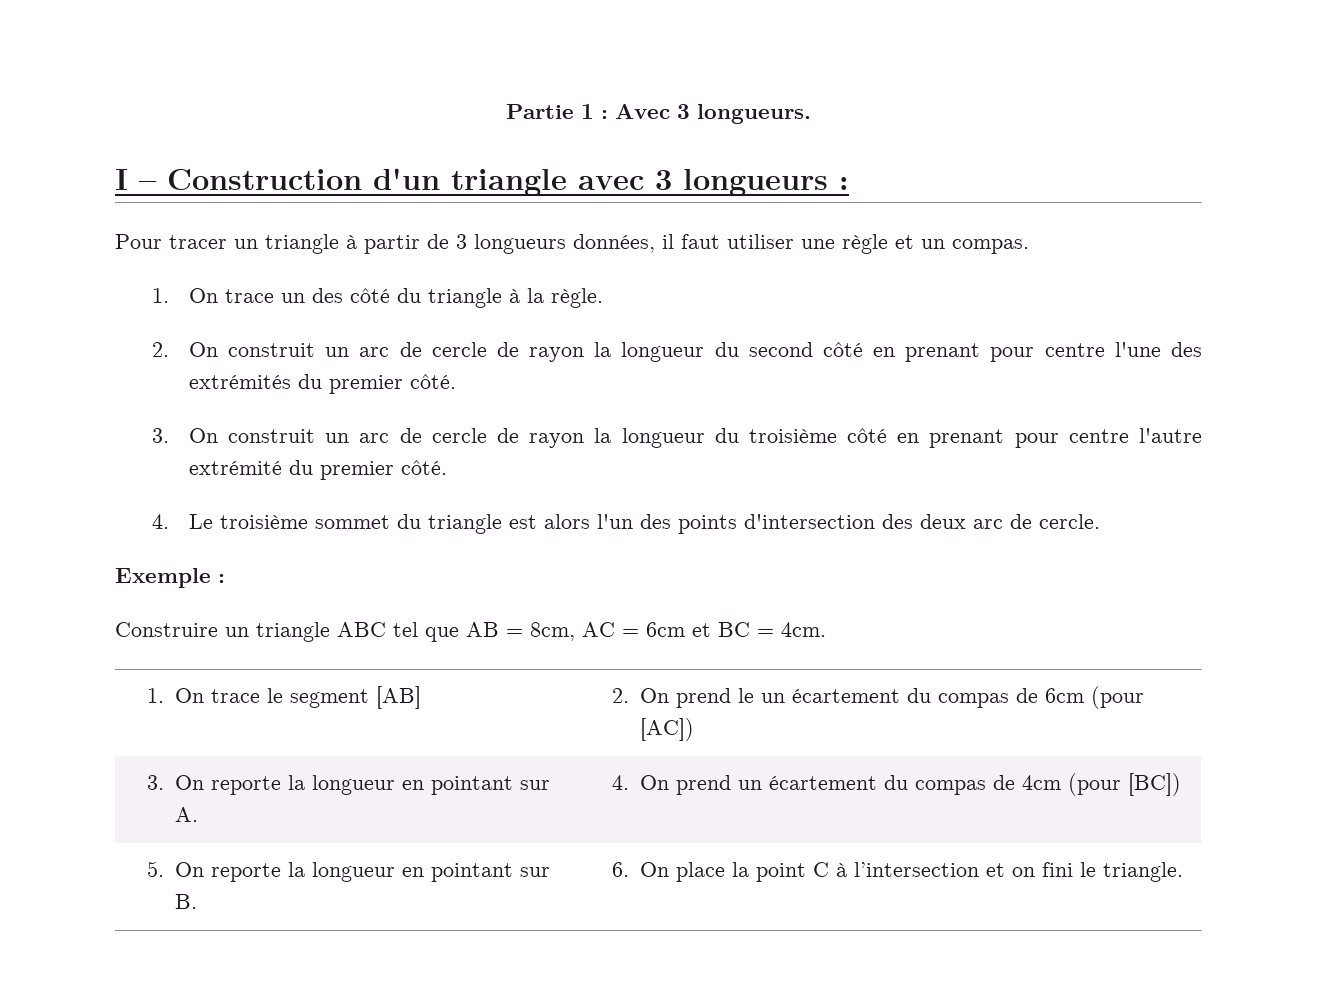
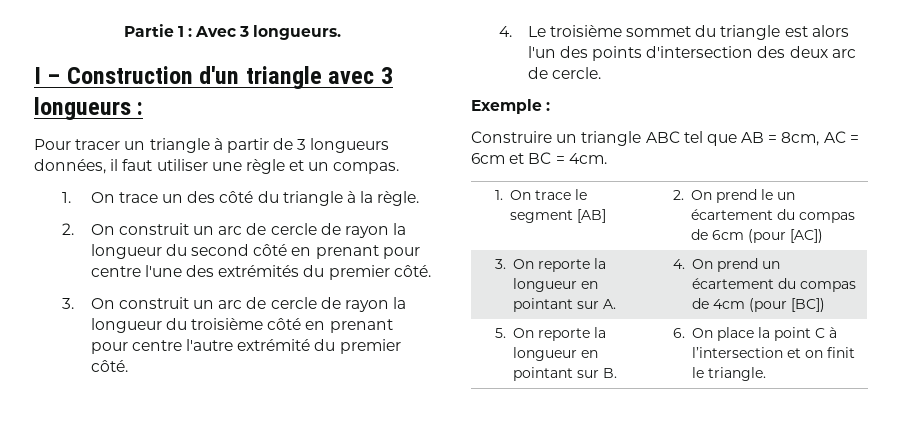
- 5. On reporte la longueur en pointant sur B. | 6. On place la point C à l’intersection et on fini le triangle.
+ 5. On reporte la longueur en pointant sur B. | 6. On place la point C à l’intersection et on finit le triangle.

